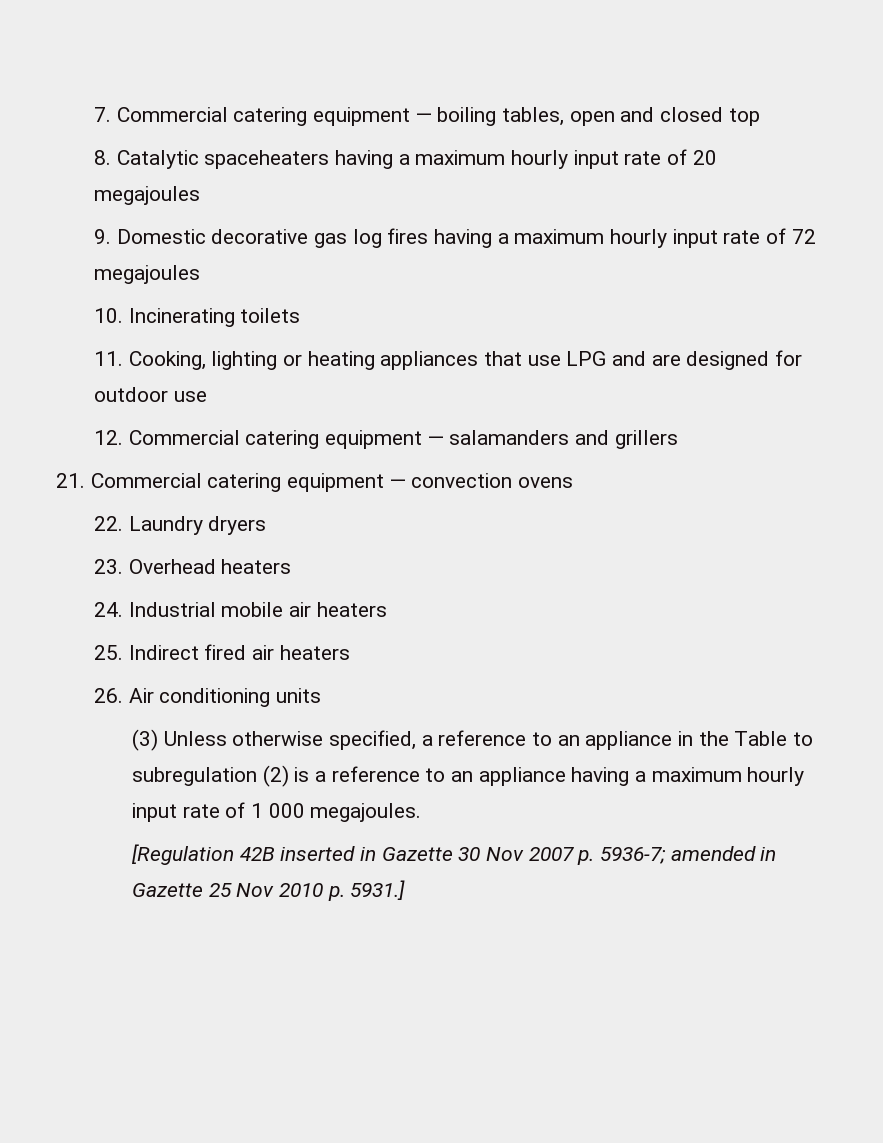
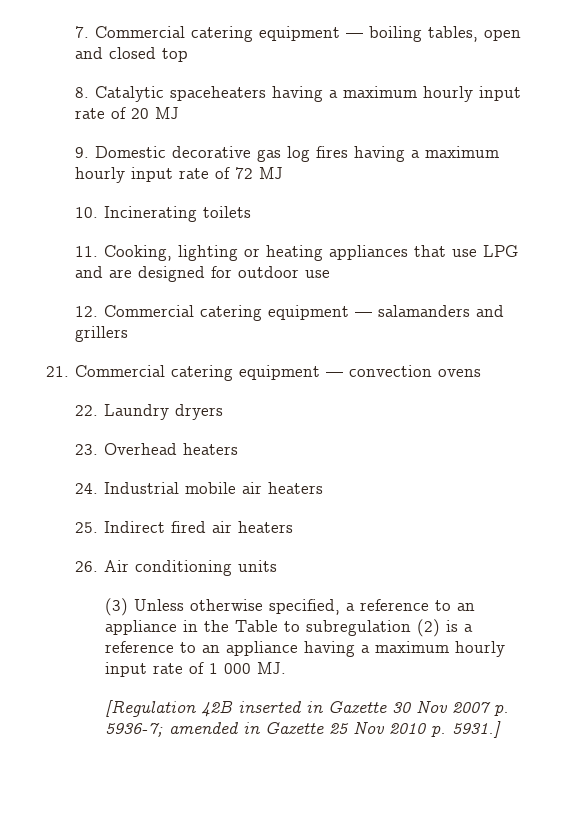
- 8. Catalytic spaceheaters having a maximum hourly input rate of 20 megajoules
+ 8. Catalytic spaceheaters having a maximum hourly input rate of 20 MJ
- 9. Domestic decorative gas log fires having a maximum hourly input rate of 72 megajoules
+ 9. Domestic decorative gas log fires having a maximum hourly input rate of 72 MJ
- (3) Unless otherwise specified, a reference to an appliance in the Table to subregulation (2) is a reference to an appliance having a maximum hourly input rate of 1 000 megajoules.
+ (3) Unless otherwise specified, a reference to an appliance in the Table to subregulation (2) is a reference to an appliance having a maximum hourly input rate of 1 000 MJ.

